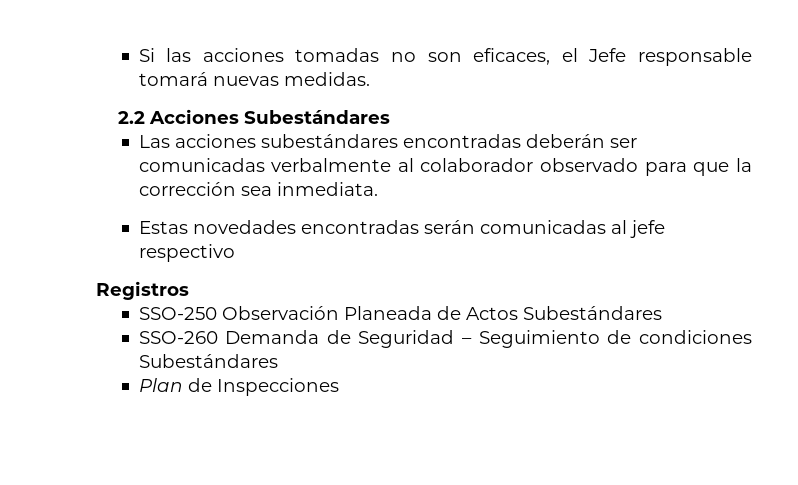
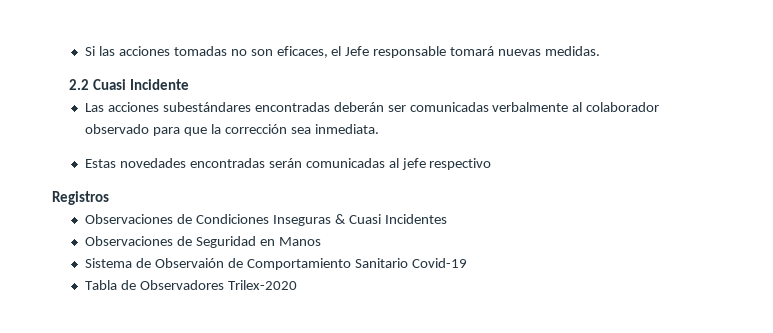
- 2.2 Acciones Subestándares
+ 2.2 Cuasi Incidente
- SSO-250 Observación Planeada de Actos Subestándares
- SSO-260 Demanda de Seguridad – Seguimiento de condiciones Subestándares
- Plan de Inspecciones
+ Observaciones de Condiciones Inseguras & Cuasi Incidentes
+ Observaciones de Seguridad en Manos
+ Sistema de Observaión de Comportamiento Sanitario Covid-19
+ Tabla de Observadores Trilex-2020

